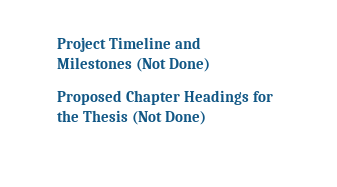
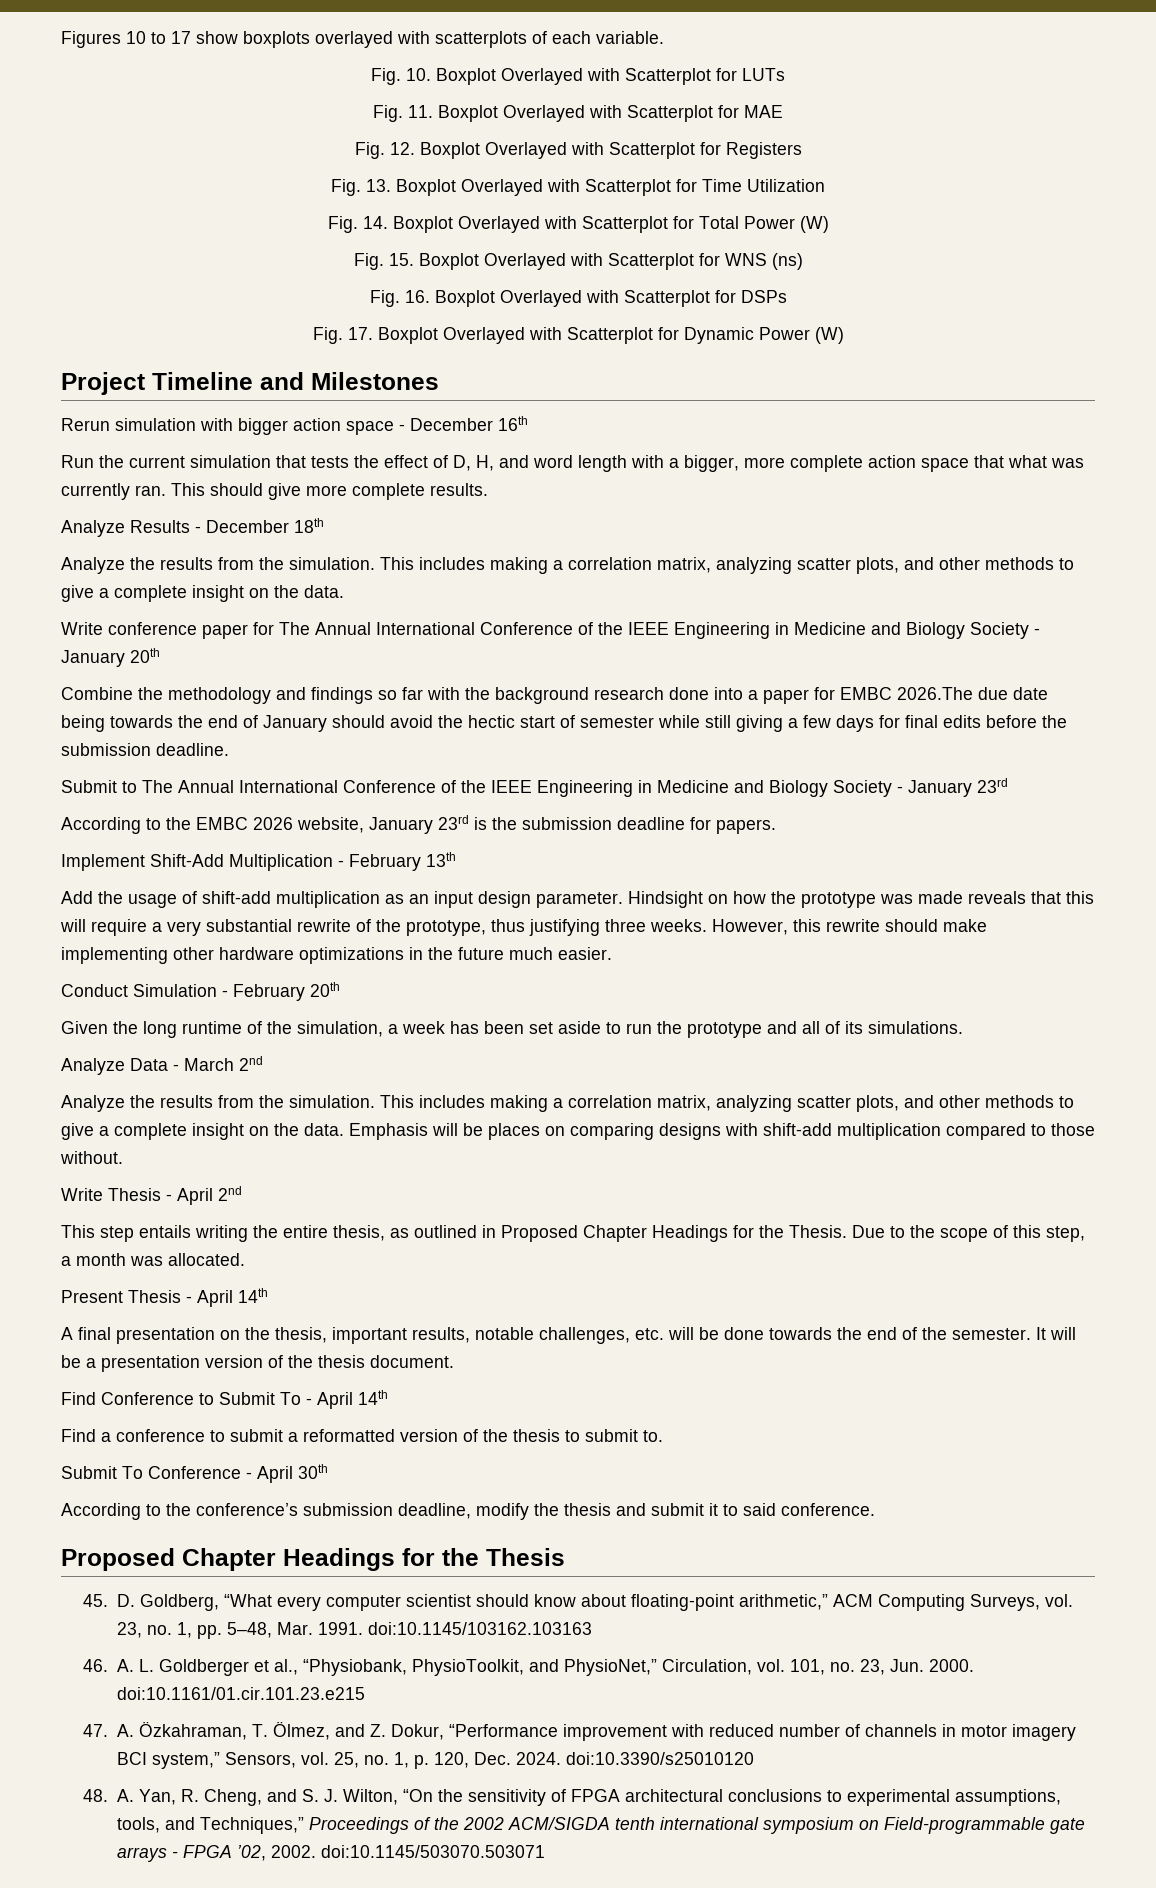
- Project Timeline and Milestones (Not Done)
+ Figures 10 to 17 show boxplots overlayed with scatterplots of each variable.
+ Fig. 10. Boxplot Overlayed with Scatterplot for LUTs
+ Fig. 11. Boxplot Overlayed with Scatterplot for MAE
+ Fig. 12. Boxplot Overlayed with Scatterplot for Registers
+ Fig. 13. Boxplot Overlayed with Scatterplot for Time Utilization
+ Fig. 14. Boxplot Overlayed with Scatterplot for Total Power (W)
+ Fig. 15. Boxplot Overlayed with Scatterplot for WNS (ns)
+ Fig. 16. Boxplot Overlayed with Scatterplot for DSPs
+ Fig. 17. Boxplot Overlayed with Scatterplot for Dynamic Power (W)
+ Project Timeline and Milestones
+ Rerun simulation with bigger action space - December 16th
+ Run the current simulation that tests the effect of D, H, and word length with a bigger, more complete action space that what was currently ran. This should give more complete results.
+ Analyze Results - December 18th
+ Analyze the results from the simulation. This includes making a correlation matrix, analyzing scatter plots, and other methods to give a complete insight on the data.
+ Write conference paper for The Annual International Conference of the IEEE Engineering in Medicine and Biology Society - January 20th
+ Combine the methodology and findings so far with the background research done into a paper for EMBC 2026.The due date being towards the end of January should avoid the hectic start of semester while still giving a few days for final edits before the submission deadline.
+ Submit to The Annual International Conference of the IEEE Engineering in Medicine and Biology Society - January 23rd
+ According to the EMBC 2026 website, January 23rd is the submission deadline for papers.
+ Implement Shift-Add Multiplication - February 13th
+ Add the usage of shift-add multiplication as an input design parameter. Hindsight on how the prototype was made reveals that this will require a very substantial rewrite of the prototype, thus justifying three weeks. However, this rewrite should make implementing other hardware optimizations in the future much easier.
+ Conduct Simulation - February 20th
+ Given the long runtime of the simulation, a week has been set aside to run the prototype and all of its simulations.
+ Analyze Data - March 2nd
+ Analyze the results from the simulation. This includes making a correlation matrix, analyzing scatter plots, and other methods to give a complete insight on the data. Emphasis will be places on comparing designs with shift-add multiplication compared to those without.
+ Write Thesis - April 2nd
+ This step entails writing the entire thesis, as outlined in Proposed Chapter Headings for the Thesis. Due to the scope of this step, a month was allocated.
+ Present Thesis - April 14th
+ A final presentation on the thesis, important results, notable challenges, etc. will be done towards the end of the semester. It will be a presentation version of the thesis document.
+ Find Conference to Submit To - April 14th
+ Find a conference to submit a reformatted version of the thesis to submit to.
+ Submit To Conference - April 30th
+ According to the conference’s submission deadline, modify the thesis and submit it to said conference.
- Proposed Chapter Headings for the Thesis (Not Done)
+ Proposed Chapter Headings for the Thesis
+ 45. D. Goldberg, “What every computer scientist should know about floating-point arithmetic,” ACM Computing Surveys, vol. 23, no. 1, pp. 5–48, Mar. 1991. doi:10.1145/103162.103163
+ 46. A. L. Goldberger et al., “Physiobank, PhysioToolkit, and PhysioNet,” Circulation, vol. 101, no. 23, Jun. 2000. doi:10.1161/01.cir.101.23.e215
+ 47. A. Özkahraman, T. Ölmez, and Z. Dokur, “Performance improvement with reduced number of channels in motor imagery BCI system,” Sensors, vol. 25, no. 1, p. 120, Dec. 2024. doi:10.3390/s25010120
+ 48. A. Yan, R. Cheng, and S. J. Wilton, “On the sensitivity of FPGA architectural conclusions to experimental assumptions, tools, and Techniques,” Proceedings of the 2002 ACM/SIGDA tenth international symposium on Field-programmable gate arrays - FPGA ’02, 2002. doi:10.1145/503070.503071

